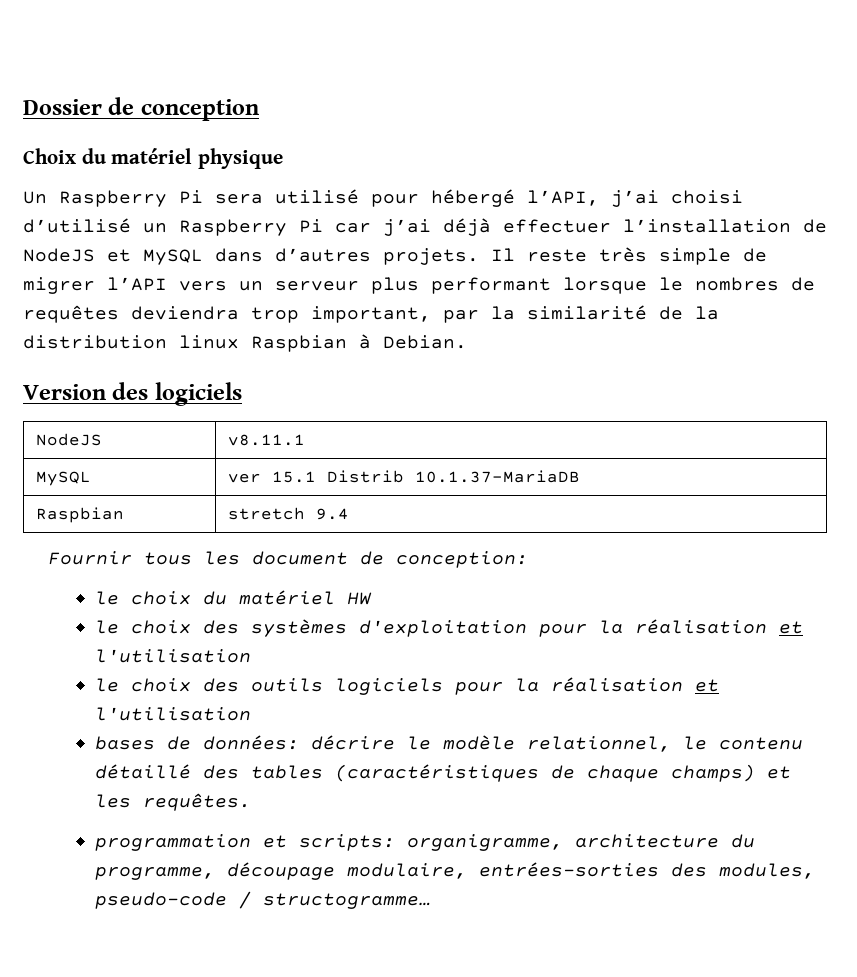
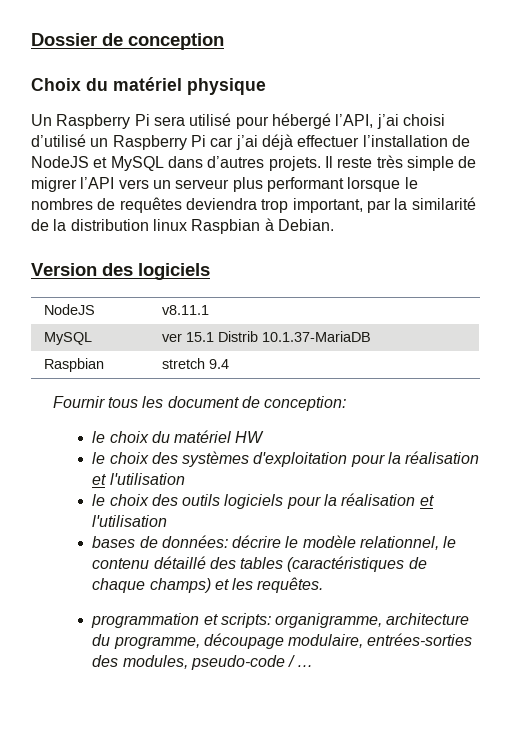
- programmation et scripts: organigramme, architecture du programme, découpage modulaire, entrées-sorties des modules, pseudo-code / structogramme…
+ programmation et scripts: organigramme, architecture du programme, découpage modulaire, entrées-sorties des modules, pseudo-code / …

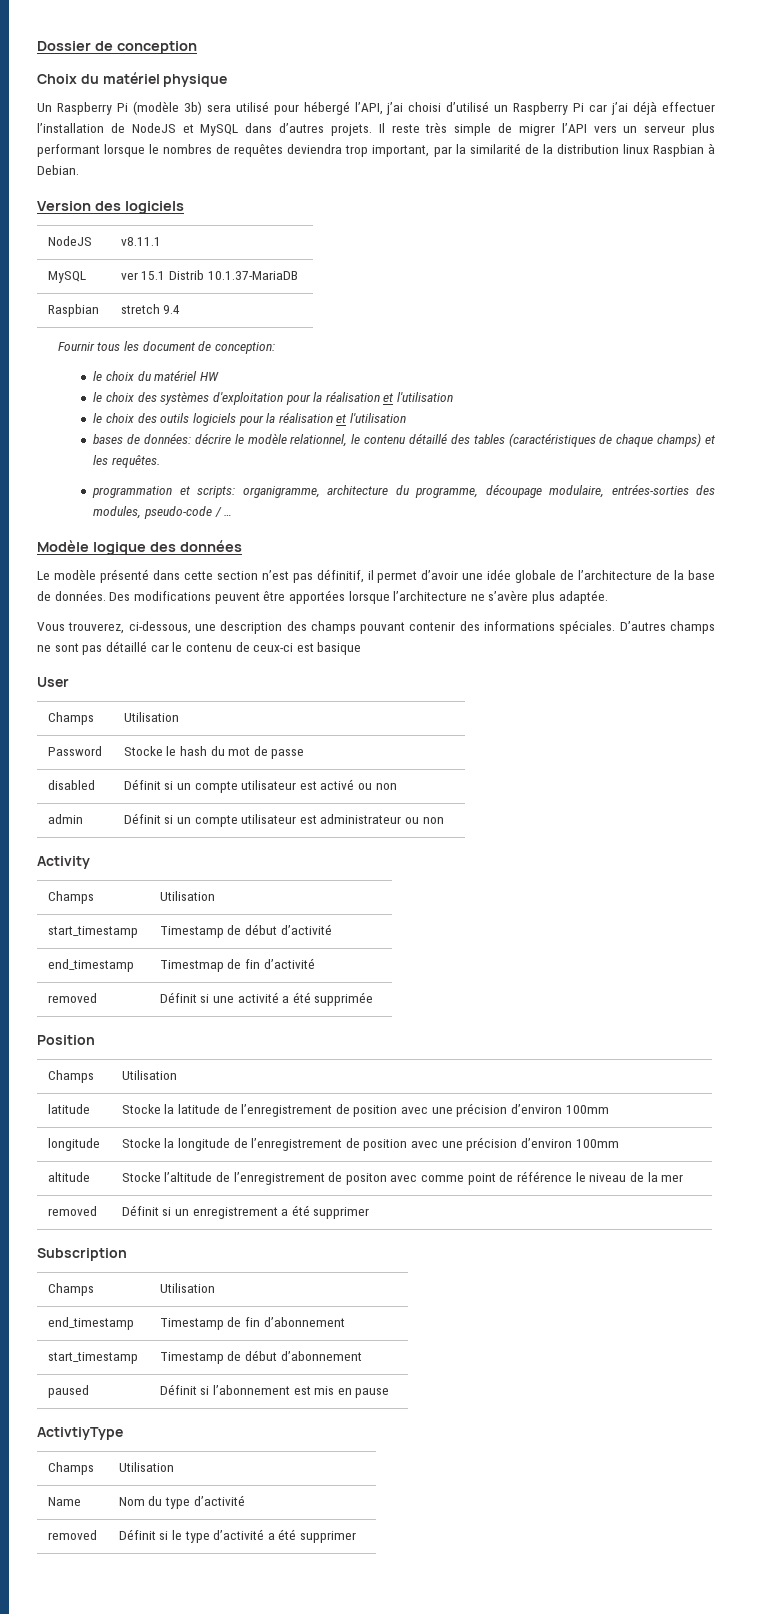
- Un Raspberry Pi sera utilisé pour hébergé l’API, j’ai choisi d’utilisé un Raspberry Pi car j’ai déjà effectuer l’installation de NodeJS et MySQL dans d’autres projets.
+ Un Raspberry Pi (modèle 3b) sera utilisé pour hébergé l’API, j’ai choisi d’utilisé un Raspberry Pi car j’ai déjà effectuer l’installation de NodeJS et MySQL dans d’autres projets.
+ Modèle logique des données
+ Le modèle présenté dans cette section n’est pas définitif, il permet d’avoir une idée globale de l’architecture de la base de données. Des modifications peuvent être apportées lorsque l’architecture ne s’avère plus adaptée.
+ Vous trouverez, ci-dessous, une description des champs pouvant contenir des informations spéciales. D’autres champs ne sont pas détaillé car le contenu de ceux-ci est basique
+ User
+ Champs | Utilisation
+ Password | Stocke le hash du mot de passe
+ disabled | Définit si un compte utilisateur est activé ou non
+ admin | Définit si un compte utilisateur est administrateur ou non
+ Activity
+ Champs | Utilisation
+ start_timestamp | Timestamp de début d’activité
+ end_timestamp | Timestmap de fin d’activité
+ removed | Définit si une activité a été supprimée
+ Position
+ Champs | Utilisation
+ latitude | Stocke la latitude de l’enregistrement de position avec une précision d’environ 100mm
+ longitude | Stocke la longitude de l’enregistrement de position avec une précision d’environ 100mm
+ altitude | Stocke l’altitude de l’enregistrement de positon avec comme point de référence le niveau de la mer
+ removed | Définit si un enregistrement a été supprimer
+ Subscription
+ Champs | Utilisation
+ end_timestamp | Timestamp de fin d’abonnement
+ start_timestamp | Timestamp de début d’abonnement
+ paused | Définit si l’abonnement est mis en pause
+ ActivtiyType
+ Champs | Utilisation
+ Name | Nom du type d’activité
+ removed | Définit si le type d’activité a été supprimer

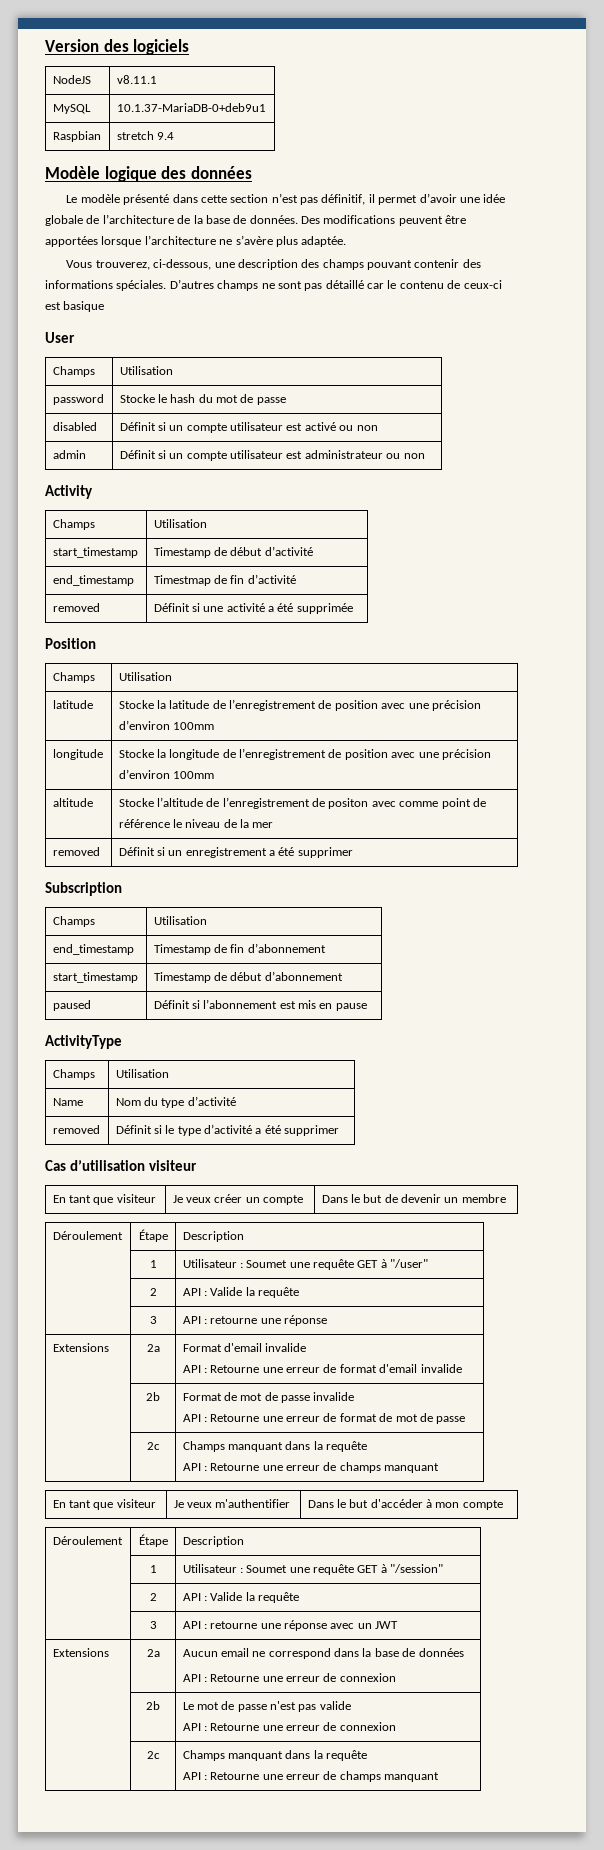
- Dossier de conception
- Choix du matériel physique
- Un Raspberry Pi (modèle 3b) sera utilisé pour hébergé l’API, j’ai choisi d’utilisé un Raspberry Pi car j’ai déjà effectuer l’installation de NodeJS et MySQL dans d’autres projets. Il reste très simple de migrer l’API vers un serveur plus performant lorsque le nombres de requêtes deviendra trop important, par la similarité de la distribution linux Raspbian à Debian.
- MySQL | ver 15.1 Distrib 10.1.37-MariaDB
+ MySQL | 10.1.37-MariaDB-0+deb9u1
- Fournir tous les document de conception:
- le choix du matériel HW
- le choix des systèmes d'exploitation pour la réalisation et l'utilisation
- le choix des outils logiciels pour la réalisation et l'utilisation
- bases de données: décrire le modèle relationnel, le contenu détaillé des tables (caractéristiques de chaque champs) et les requêtes.
- programmation et scripts: organigramme, architecture du programme, découpage modulaire, entrées-sorties des modules, pseudo-code / …
- Password | Stocke le hash du mot de passe
+ password | Stocke le hash du mot de passe
- ActivtiyType
+ ActivityType
+ Cas d’utilisation visiteur
+ En tant que visiteur | Je veux créer un compte | Dans le but de devenir un membre
+ Déroulement | Étape | Description
+ | 1 | Utilisateur : Soumet une requête GET à "/user"
+ | 2 | API : Valide la requête
+ | 3 | API : retourne une réponse
+ Extensions | 2a | Format d'email invalide
+ API : Retourne une erreur de format d'email invalide
+ | 2b | Format de mot de passe invalide
+ API : Retourne une erreur de format de mot de passe
+ | 2c | Champs manquant dans la requête
+ API : Retourne une erreur de champs manquant
+ En tant que visiteur | Je veux m'authentifier | Dans le but d'accéder à mon compte
+ Déroulement | Étape | Description
+ | 1 | Utilisateur : Soumet une requête GET à "/session"
+ | 2 | API : Valide la requête
+ | 3 | API : retourne une réponse avec un JWT
+ Extensions | 2a | Aucun email ne correspond dans la base de données
+ API : Retourne une erreur de connexion
+ | 2b | Le mot de passe n'est pas valide
+ API : Retourne une erreur de connexion
+ | 2c | Champs manquant dans la requête
+ API : Retourne une erreur de champs manquant

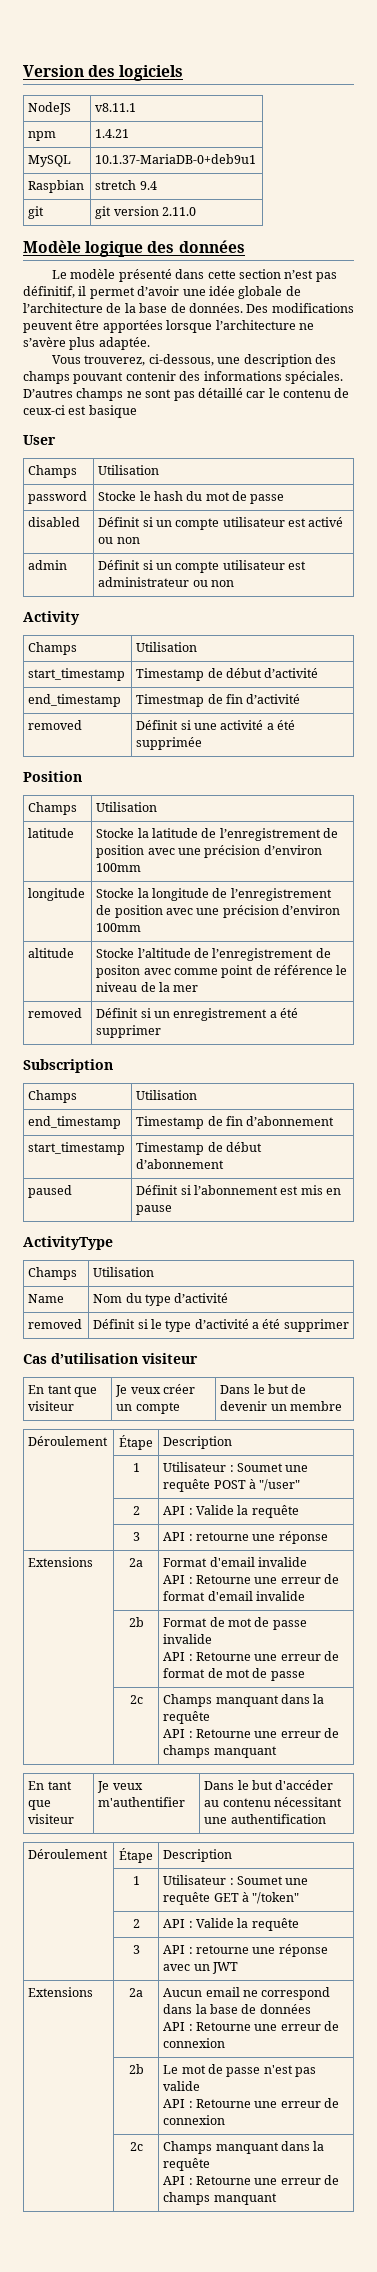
+ npm | 1.4.21
+ git | git version 2.11.0
- | 1 | Utilisateur : Soumet une requête GET à "/user"
+ | 1 | Utilisateur : Soumet une requête POST à "/user"
- En tant que visiteur | Je veux m'authentifier | Dans le but d'accéder à mon compte
+ En tant que visiteur | Je veux m'authentifier | Dans le but d'accéder au contenu nécessitant une authentification
- | 1 | Utilisateur : Soumet une requête GET à "/session"
+ | 1 | Utilisateur : Soumet une requête GET à "/token"

